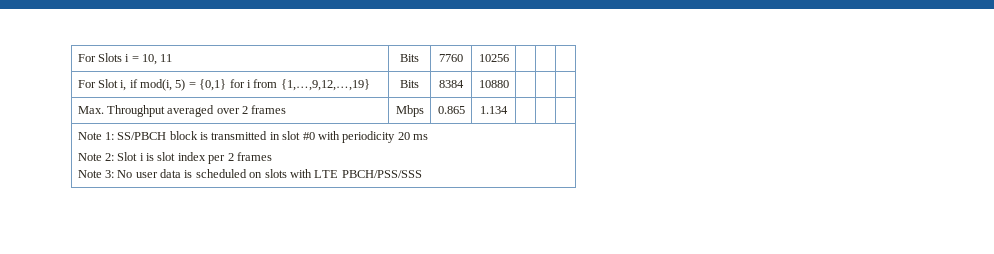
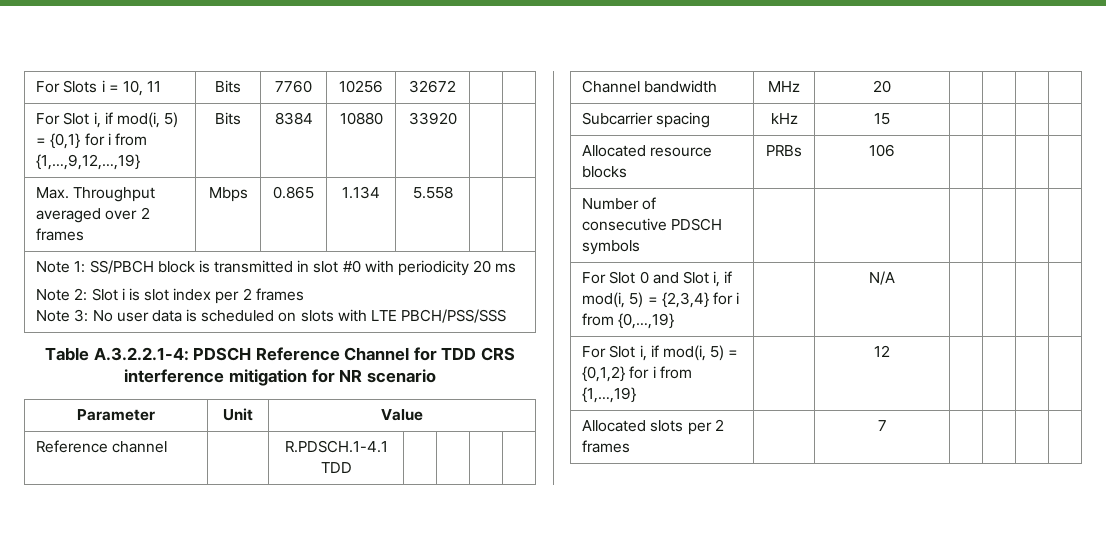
- For Slots i = 10, 11 | Bits | 7760 | 10256 | | |
+ For Slots i = 10, 11 | Bits | 7760 | 10256 | 32672 | |
- For Slot i, if mod(i, 5) = {0,1} for i from {1,…,9,12,…,19} | Bits | 8384 | 10880 | | |
+ For Slot i, if mod(i, 5) = {0,1} for i from {1,…,9,12,…,19} | Bits | 8384 | 10880 | 33920 | |
- Max. Throughput averaged over 2 frames | Mbps | 0.865 | 1.134 | | |
+ Max. Throughput averaged over 2 frames | Mbps | 0.865 | 1.134 | 5.558 | |
+ Table A.3.2.2.1-4: PDSCH Reference Channel for TDD CRS interference mitigation for NR scenario
+ Parameter | Unit | Value
+ Reference channel | | R.PDSCH.1-4.1 TDD | | | |
+ Channel bandwidth | MHz | 20 | | | |
+ Subcarrier spacing | kHz | 15 | | | |
+ Allocated resource blocks | PRBs | 106 | | | |
+ Number of consecutive PDSCH symbols | | | | | |
+ For Slot 0 and Slot i, if mod(i, 5) = {2,3,4} for i from {0,…,19} | | N/A | | | |
+ For Slot i, if mod(i, 5) = {0,1,2} for i from {1,…,19} | | 12 | | | |
+ Allocated slots per 2 frames | | 7 | | | |

